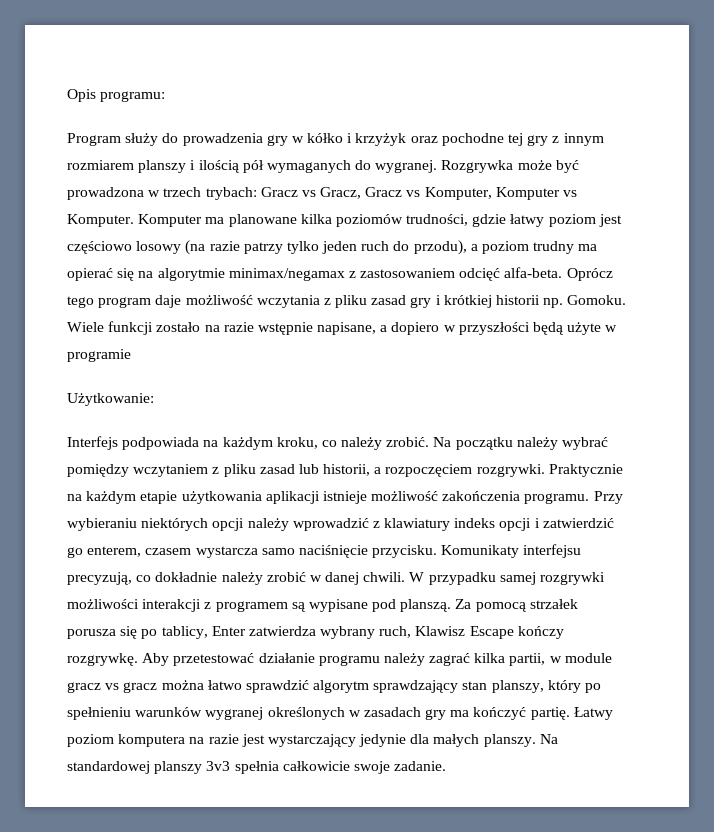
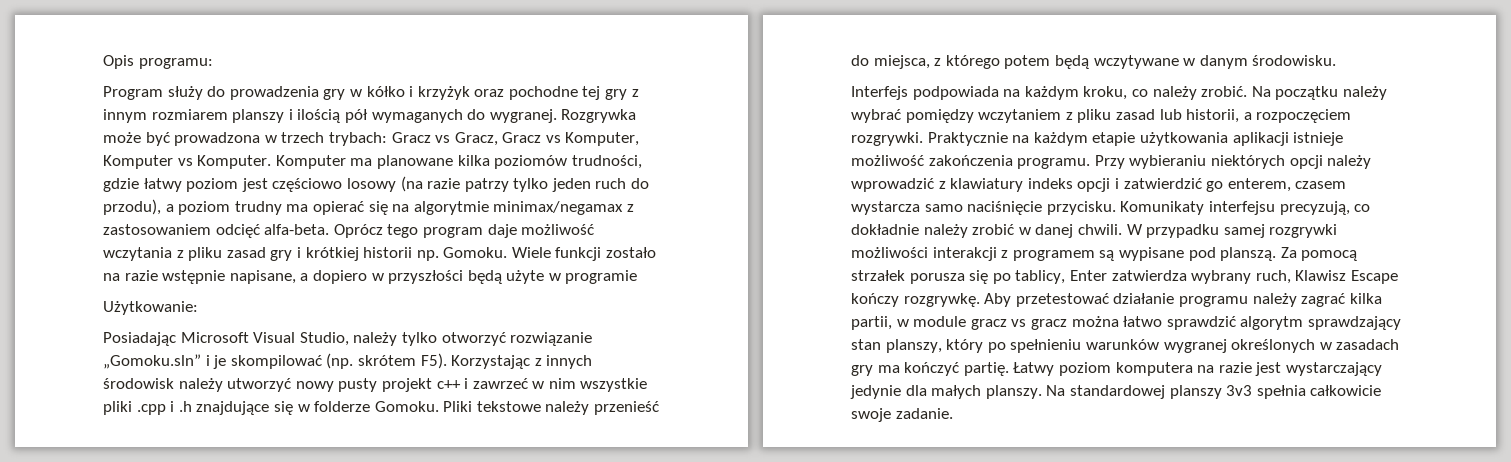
+ Posiadając Microsoft Visual Studio, należy tylko otworzyć rozwiązanie „Gomoku.sln” i je skompilować (np. skrótem F5). Korzystając z innych środowisk należy utworzyć nowy pusty projekt c++ i zawrzeć w nim wszystkie pliki .cpp i .h znajdujące się w folderze Gomoku. Pliki tekstowe należy przenieść do miejsca, z którego potem będą wczytywane w danym środowisku.

